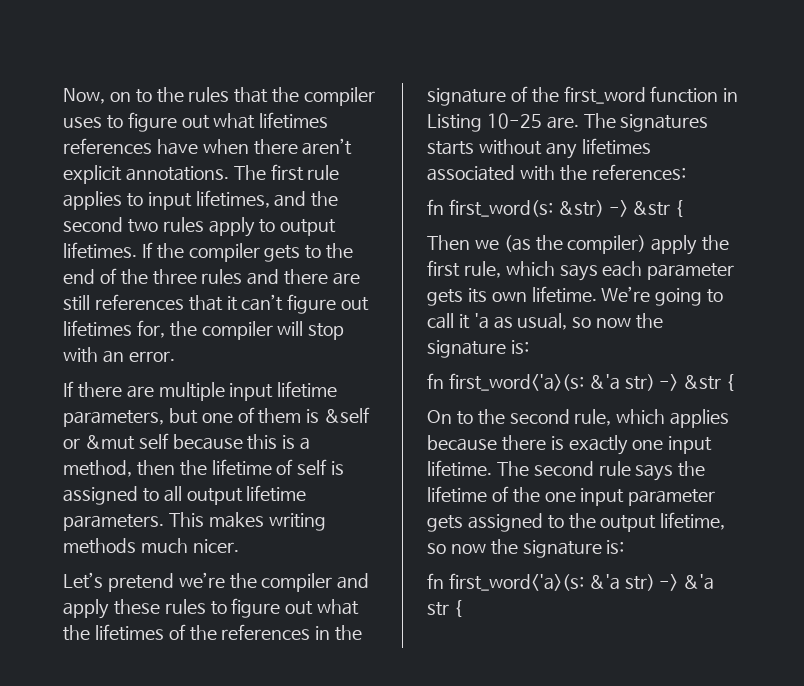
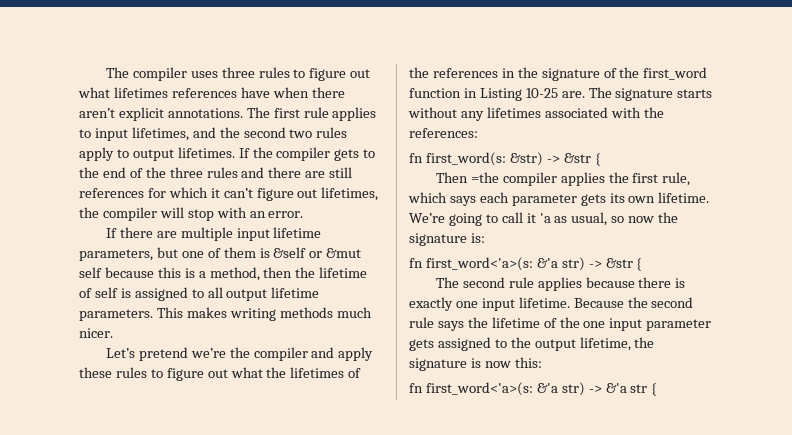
- Now, on to the rules that the compiler uses to figure out what lifetimes references have when there aren’t explicit annotations.
+ The compiler uses three rules to figure out what lifetimes references have when there aren’t explicit annotations.
- If the compiler gets to the end of the three rules and there are still references that it can’t figure out lifetimes for, the compiler will stop with an error.
+ If the compiler gets to the end of the three rules and there are still references for which it can’t figure out lifetimes, the compiler will stop with an error.
- The signatures starts without any lifetimes associated with the references:
+ The signature starts without any lifetimes associated with the references:
- Then we (as the compiler) apply the first rule, which says each parameter gets its own lifetime.
+ Then =the compiler applies the first rule, which says each parameter gets its own lifetime.
- On to the second rule, which applies because there is exactly one input lifetime.
+ The second rule applies because there is exactly one input lifetime.
- The second rule says the lifetime of the one input parameter gets assigned to the output lifetime, so now the signature is:
+ Because the second rule says the lifetime of the one input parameter gets assigned to the output lifetime, the signature is now this:

